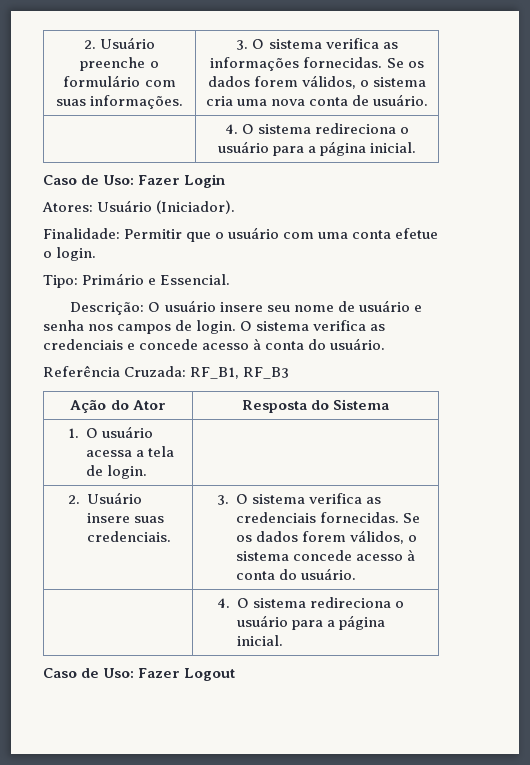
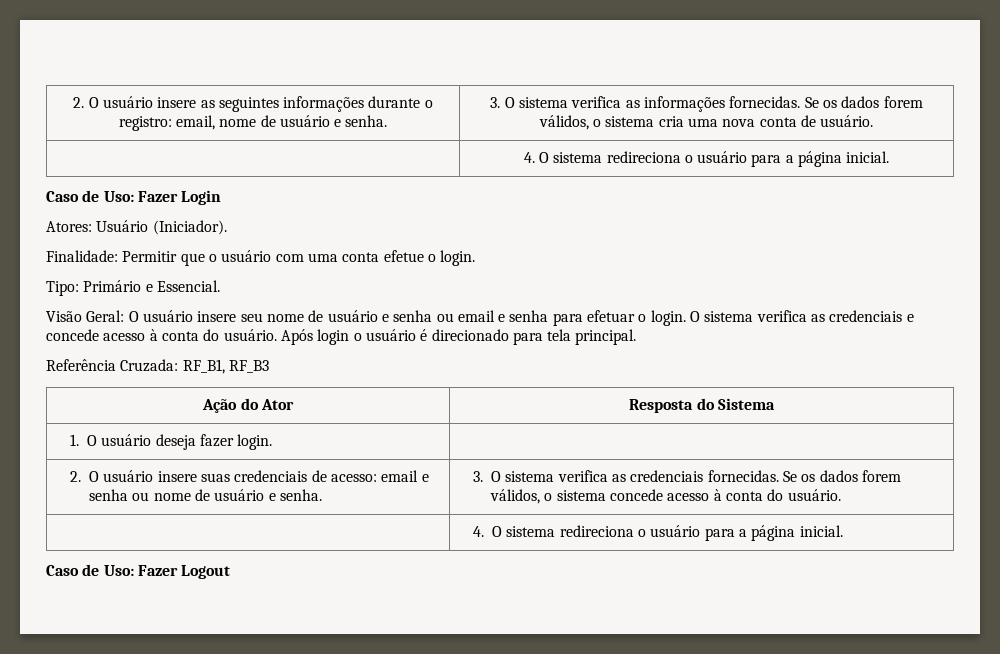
- 2. Usuário preenche o formulário com suas informações. | 3. O sistema verifica as informações fornecidas. Se os dados forem válidos, o sistema cria uma nova conta de usuário.
+ 2. O usuário insere as seguintes informações durante o registro: email, nome de usuário e senha. | 3. O sistema verifica as informações fornecidas. Se os dados forem válidos, o sistema cria uma nova conta de usuário.
- Descrição: O usuário insere seu nome de usuário e senha nos campos de login.
+ Visão Geral: O usuário insere seu nome de usuário e senha ou email e senha para efetuar o login.
+ Após login o usuário é direcionado para tela principal.
- 1. O usuário acessa a tela de login. |
- 2. Usuário insere suas credenciais. | 3. O sistema verifica as credenciais fornecidas. Se os dados forem válidos, o sistema concede acesso à conta do usuário.
+ 1. O usuário deseja fazer login. |
+ 2. O usuário insere suas credenciais de acesso: email e senha ou nome de usuário e senha. | 3. O sistema verifica as credenciais fornecidas. Se os dados forem válidos, o sistema concede acesso à conta do usuário.

